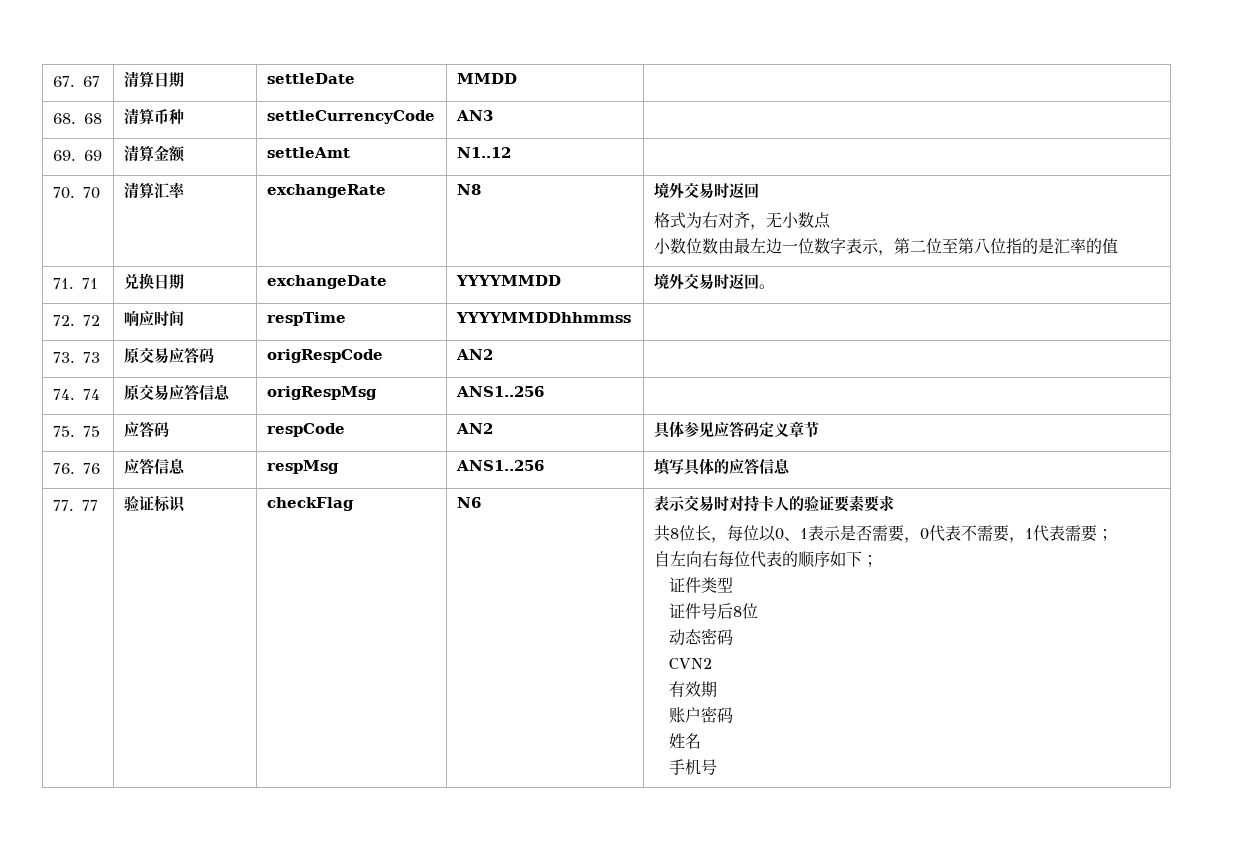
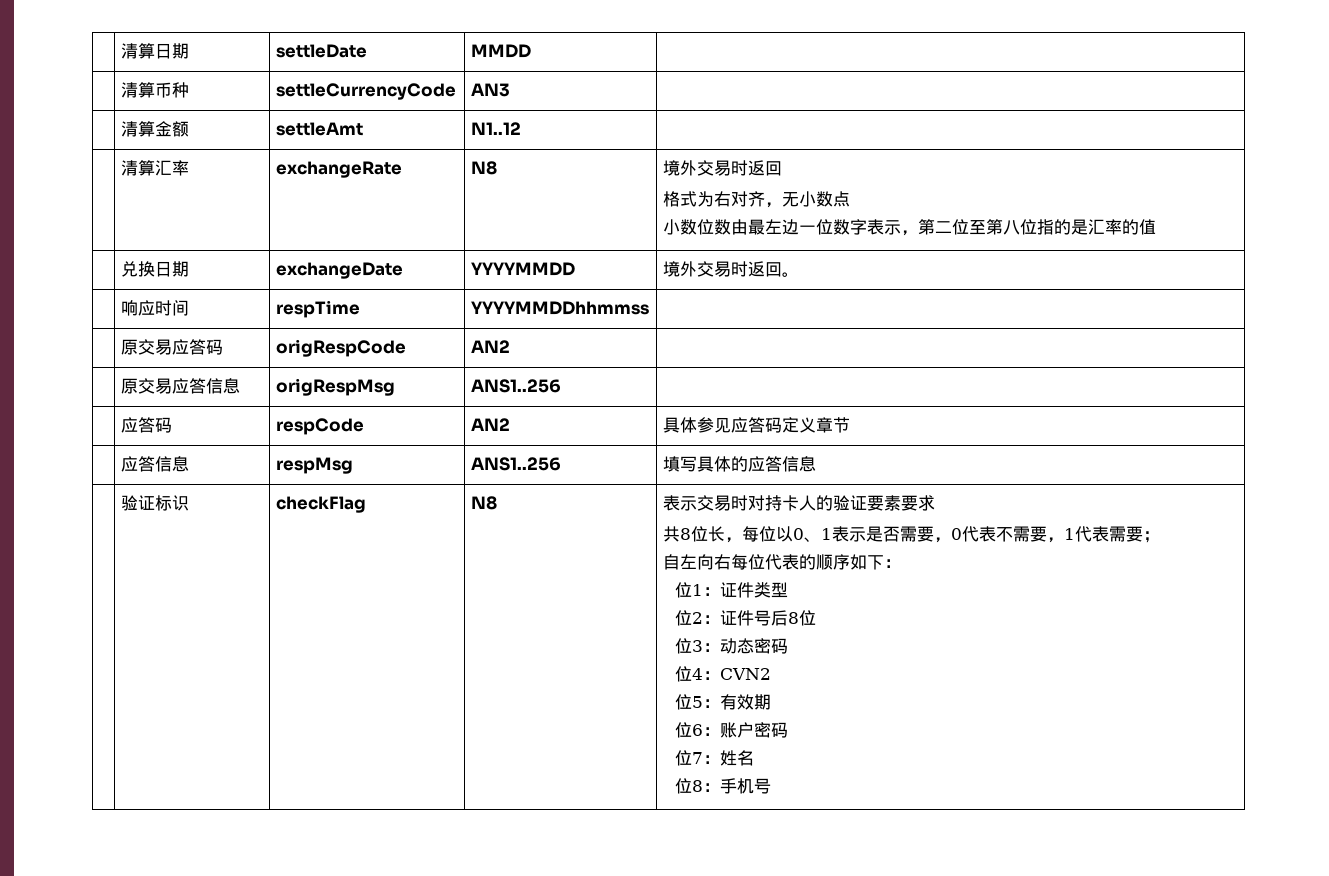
- 67. 67 | 清算日期 | settleDate | MMDD |
+ | 清算日期 | settleDate | MMDD |
- 68. 68 | 清算币种 | settleCurrencyCode | AN3 |
+ | 清算币种 | settleCurrencyCode | AN3 |
- 69. 69 | 清算金额 | settleAmt | N1..12 |
+ | 清算金额 | settleAmt | N1..12 |
- 70. 70 | 清算汇率 | exchangeRate | N8 | 境外交易时返回
+ | 清算汇率 | exchangeRate | N8 | 境外交易时返回
- 71. 71 | 兑换日期 | exchangeDate | YYYYMMDD | 境外交易时返回。
+ | 兑换日期 | exchangeDate | YYYYMMDD | 境外交易时返回。
- 72. 72 | 响应时间 | respTime | YYYYMMDDhhmmss |
+ | 响应时间 | respTime | YYYYMMDDhhmmss |
- 73. 73 | 原交易应答码 | origRespCode | AN2 |
+ | 原交易应答码 | origRespCode | AN2 |
- 74. 74 | 原交易应答信息 | origRespMsg | ANS1..256 |
+ | 原交易应答信息 | origRespMsg | ANS1..256 |
- 75. 75 | 应答码 | respCode | AN2 | 具体参见应答码定义章节
+ | 应答码 | respCode | AN2 | 具体参见应答码定义章节
- 76. 76 | 应答信息 | respMsg | ANS1..256 | 填写具体的应答信息
+ | 应答信息 | respMsg | ANS1..256 | 填写具体的应答信息
- 77. 77
- checkFlag | N6
+ checkFlag | N8
- 自左向右每位代表的顺序如下；
- 证件类型
+ 自左向右每位代表的顺序如下：
+ 位1：证件类型
- 证件号后8位
+ 位2：证件号后8位
- 动态密码
+ 位3：动态密码
- CVN2
+ 位4：CVN2
- 有效期
+ 位5：有效期
- 账户密码
+ 位6：账户密码
- 姓名
+ 位7：姓名
- 手机号
+ 位8：手机号

